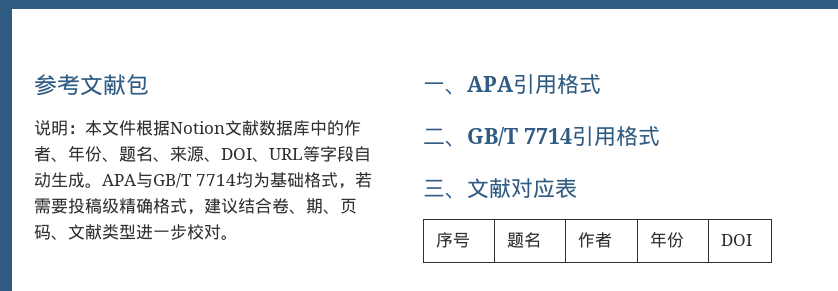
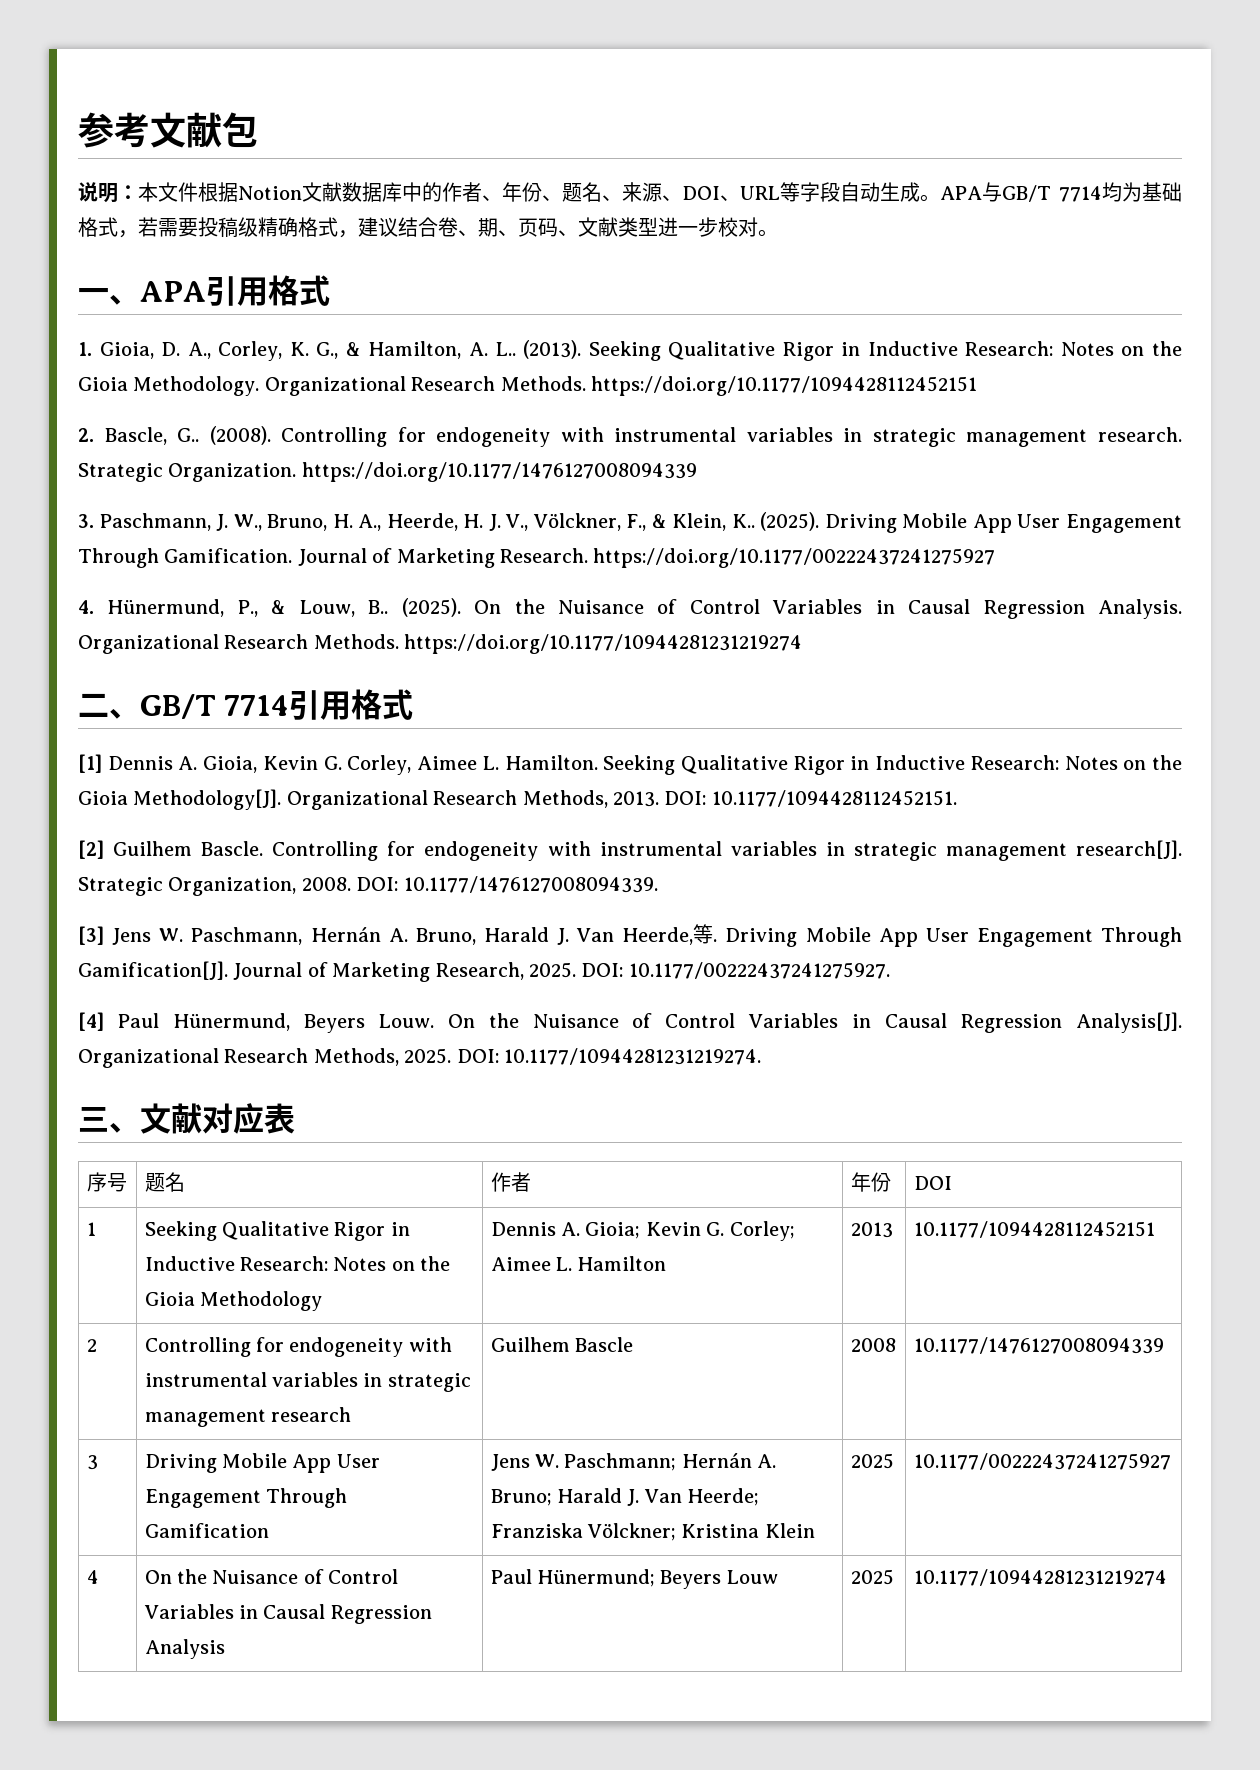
+ 1. Gioia, D. A., Corley, K. G., & Hamilton, A. L.. (2013). Seeking Qualitative Rigor in Inductive Research: Notes on the Gioia Methodology. Organizational Research Methods. https://doi.org/10.1177/1094428112452151
+ 2. Bascle, G.. (2008). Controlling for endogeneity with instrumental variables in strategic management research. Strategic Organization. https://doi.org/10.1177/1476127008094339
+ 3. Paschmann, J. W., Bruno, H. A., Heerde, H. J. V., Völckner, F., & Klein, K.. (2025). Driving Mobile App User Engagement Through Gamification. Journal of Marketing Research. https://doi.org/10.1177/00222437241275927
+ 4. Hünermund, P., & Louw, B.. (2025). On the Nuisance of Control Variables in Causal Regression Analysis. Organizational Research Methods. https://doi.org/10.1177/10944281231219274
+ [1] Dennis A. Gioia, Kevin G. Corley, Aimee L. Hamilton. Seeking Qualitative Rigor in Inductive Research: Notes on the Gioia Methodology[J]. Organizational Research Methods, 2013. DOI: 10.1177/1094428112452151.
+ [2] Guilhem Bascle. Controlling for endogeneity with instrumental variables in strategic management research[J]. Strategic Organization, 2008. DOI: 10.1177/1476127008094339.
+ [3] Jens W. Paschmann, Hernán A. Bruno, Harald J. Van Heerde,等. Driving Mobile App User Engagement Through Gamification[J]. Journal of Marketing Research, 2025. DOI: 10.1177/00222437241275927.
+ [4] Paul Hünermund, Beyers Louw. On the Nuisance of Control Variables in Causal Regression Analysis[J]. Organizational Research Methods, 2025. DOI: 10.1177/10944281231219274.
+ 1 | Seeking Qualitative Rigor in Inductive Research: Notes on the Gioia Methodology | Dennis A. Gioia; Kevin G. Corley; Aimee L. Hamilton | 2013 | 10.1177/1094428112452151
+ 2 | Controlling for endogeneity with instrumental variables in strategic management research | Guilhem Bascle | 2008 | 10.1177/1476127008094339
+ 3 | Driving Mobile App User Engagement Through Gamification | Jens W. Paschmann; Hernán A. Bruno; Harald J. Van Heerde; Franziska Völckner; Kristina Klein | 2025 | 10.1177/00222437241275927
+ 4 | On the Nuisance of Control Variables in Causal Regression Analysis | Paul Hünermund; Beyers Louw | 2025 | 10.1177/10944281231219274

